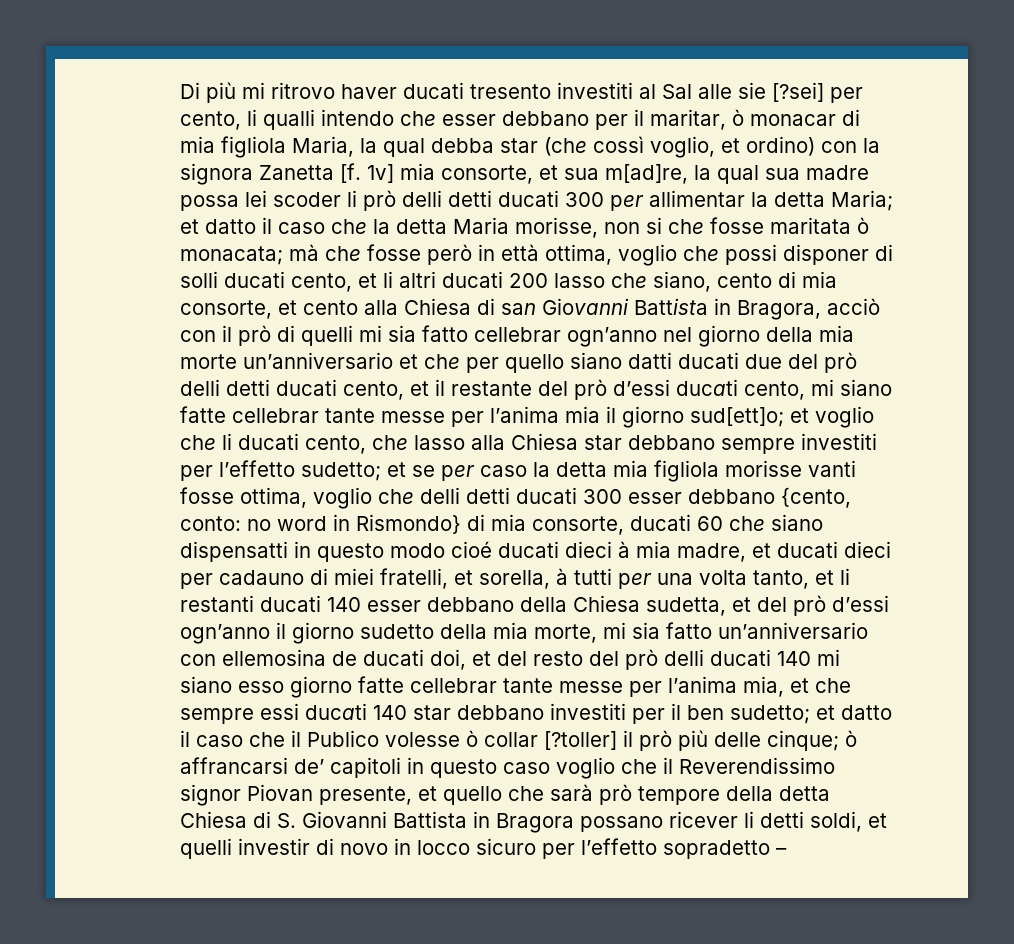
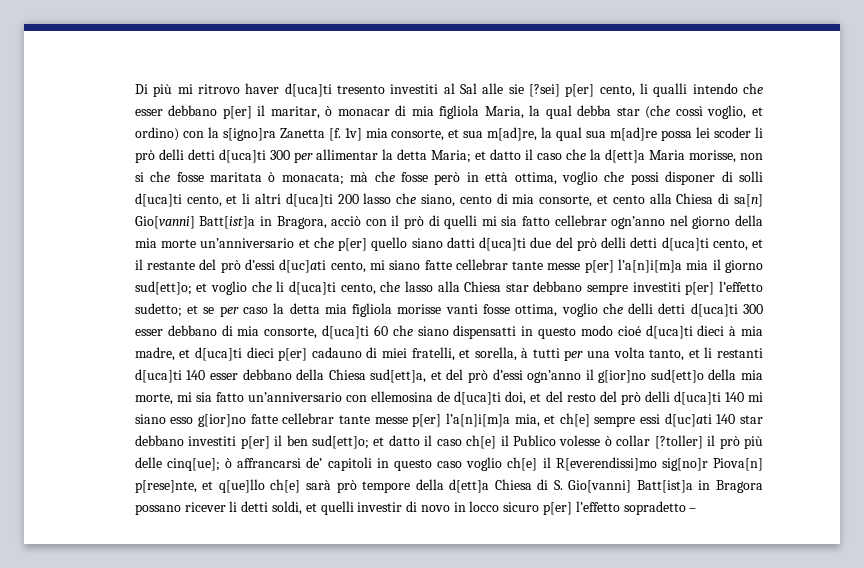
- Di più mi ritrovo haver ducati tresento investiti al Sal alle sie [?sei] per cento, li qualli intendo che esser debbano per il maritar, ò monacar di mia figliola Maria, la qual debba star (che cossì voglio, et ordino) con la signora Zanetta [f.
+ Di più mi ritrovo haver d[uca]ti tresento investiti al Sal alle sie [?sei] p[er] cento, li qualli intendo che esser debbano p[er] il maritar, ò monacar di mia figliola Maria, la qual debba star (che cossì voglio, et ordino) con la s[igno]ra Zanetta [f.
- 1v] mia consorte, et sua m[ad]re, la qual sua madre possa lei scoder li prò delli detti ducati 300 per allimentar la detta Maria;
+ 1v] mia consorte, et sua m[ad]re, la qual sua m[ad]re possa lei scoder li prò delli detti d[uca]ti 300 per allimentar la detta Maria;
- et datto il caso che la detta Maria morisse, non si che fosse maritata ò monacata;
+ et datto il caso che la d[ett]a Maria morisse, non si che fosse maritata ò monacata;
- mà che fosse però in ettà ottima, voglio che possi disponer di solli ducati cento, et li altri ducati 200 lasso che siano, cento di mia consorte, et cento alla Chiesa di san Giovanni Battista in Bragora, acciò con il prò di quelli mi sia fatto cellebrar ogn’anno nel giorno della mia morte un’anniversario et che per quello siano datti ducati due del prò delli detti ducati cento, et il restante del prò d’essi ducati cento, mi siano fatte cellebrar tante messe per l’anima mia il giorno sud[ett]o;
+ mà che fosse però in ettà ottima, voglio che possi disponer di solli d[uca]ti cento, et li altri d[uca]ti 200 lasso che siano, cento di mia consorte, et cento alla Chiesa di sa[n] Gio[vanni] Batt[ist]a in Bragora, acciò con il prò di quelli mi sia fatto cellebrar ogn’anno nel giorno della mia morte un’anniversario et che p[er] quello siano datti d[uca]ti due del prò delli detti d[uca]ti cento, et il restante del prò d’essi d[uc]ati cento, mi siano fatte cellebrar tante messe p[er] l’a[n]i[m]a mia il giorno sud[ett]o;
- et voglio che li ducati cento, che lasso alla Chiesa star debbano sempre investiti per l’effetto sudetto;
+ et voglio che li d[uca]ti cento, che lasso alla Chiesa star debbano sempre investiti p[er] l’effetto sudetto;
- et se per caso la detta mia figliola morisse vanti fosse ottima, voglio che delli detti ducati 300 esser debbano {cento, conto: no word in Rismondo} di mia consorte, ducati 60 che siano dispensatti in questo modo cioé ducati dieci à mia madre, et ducati dieci per cadauno di miei fratelli, et sorella, à tutti per una volta tanto, et li restanti ducati 140 esser debbano della Chiesa sudetta, et del prò d’essi ogn’anno il giorno sudetto della mia morte, mi sia fatto un’anniversario con ellemosina de ducati doi, et del resto del prò delli ducati 140 mi siano esso giorno fatte cellebrar tante messe per l’anima mia, et che sempre essi ducati 140 star debbano investiti per il ben sudetto; et datto il caso che il Publico volesse ò collar [?toller] il prò più delle cinque;
+ et se per caso la detta mia figliola morisse vanti fosse ottima, voglio che delli detti d[uca]ti 300 esser debbano di mia consorte, d[uca]ti 60 che siano dispensatti in questo modo cioé d[uca]ti dieci à mia madre, et d[uca]ti dieci p[er] cadauno di miei fratelli, et sorella, à tutti per una volta tanto, et li restanti d[uca]ti 140 esser debbano della Chiesa sud[ett]a, et del prò d’essi ogn’anno il g[ior]no sud[ett]o della mia morte, mi sia fatto un’anniversario con ellemosina de d[uca]ti doi, et del resto del prò delli d[uca]ti 140 mi siano esso g[ior]no fatte cellebrar tante messe p[er] l’a[n]i[m]a mia, et ch[e] sempre essi d[uc]ati 140 star debbano investiti p[er] il ben sud[ett]o; et datto il caso ch[e] il Publico volesse ò collar [?toller] il prò più delle cinq[ue];
- ò affrancarsi de’ capitoli in questo caso voglio che il Reverendissimo signor Piovan presente, et quello che sarà prò tempore della detta Chiesa di S. Giovanni Battista in Bragora possano ricever li detti soldi, et quelli investir di novo in locco sicuro per l’effetto sopradetto –
+ ò affrancarsi de’ capitoli in questo caso voglio ch[e] il R[everendissi]mo sig[no]r Piova[n] p[rese]nte, et q[ue]llo ch[e] sarà prò tempore della d[ett]a Chiesa di S. Gio[vanni] Batt[ist]a in Bragora possano ricever li detti soldi, et quelli investir di novo in locco sicuro p[er] l’effetto sopradetto –

